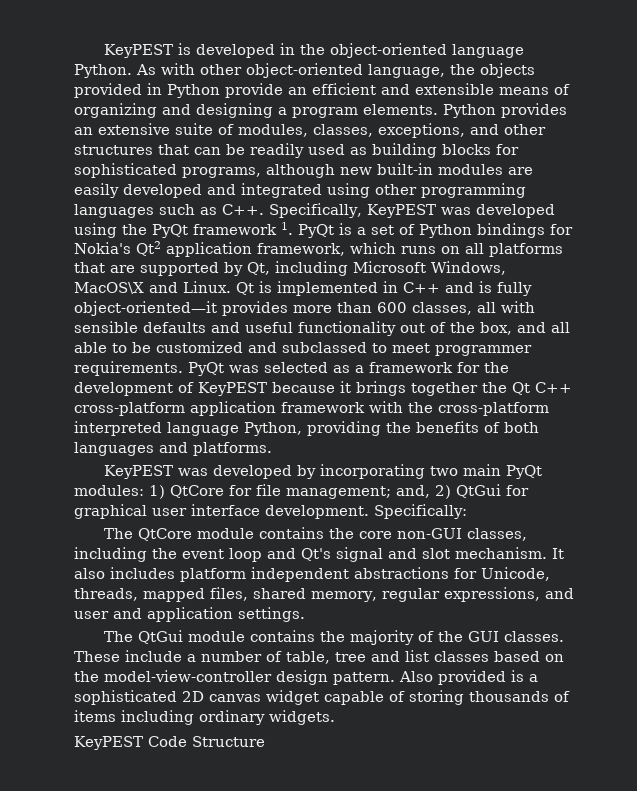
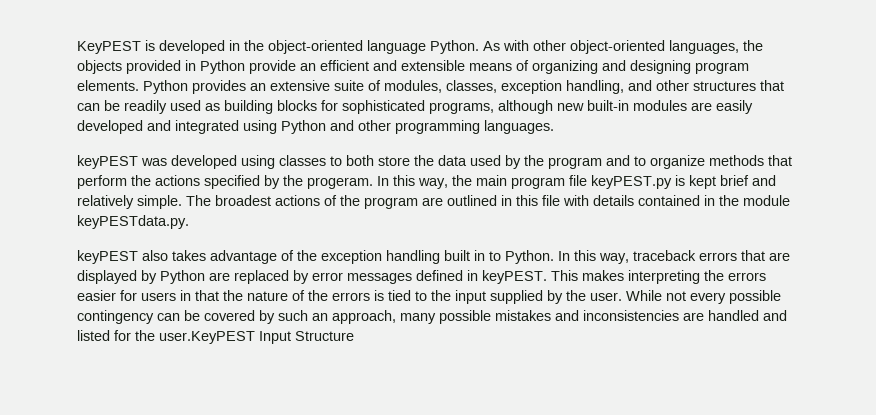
- As with other object-oriented language, the objects provided in Python provide an efficient and extensible means of organizing and designing a program elements.
+ As with other object-oriented languages, the objects provided in Python provide an efficient and extensible means of organizing and designing program elements.
- Python provides an extensive suite of modules, classes, exceptions, and other structures that can be readily used as building blocks for sophisticated programs, although new built-in modules are easily developed and integrated using other programming languages such as C++. Specifically, KeyPEST was developed using the PyQt framework 1. PyQt is a set of Python bindings for Nokia's Qt2 application framework, which runs on all platforms that are supported by Qt, including Microsoft Windows, MacOS\X and Linux. Qt is implemented in C++ and is fully object-oriented—it provides more than 600 classes, all with sensible defaults and useful functionality out of the box, and all able to be customized and subclassed to meet programmer requirements. PyQt was selected as a framework for the development of KeyPEST because it brings together the Qt C++ cross-platform application framework with the cross-platform interpreted language Python, providing the benefits of both languages and platforms.
- KeyPEST was developed by incorporating two main PyQt modules: 1) QtCore for file management; and, 2) QtGui for graphical user interface development. Specifically:
- The QtCore module contains the core non-GUI classes, including the event loop and Qt's signal and slot mechanism. It also includes platform independent abstractions for Unicode, threads, mapped files, shared memory, regular expressions, and user and application settings.
- The QtGui module contains the majority of the GUI classes. These include a number of table, tree and list classes based on the model-view-controller design pattern. Also provided is a sophisticated 2D canvas widget capable of storing thousands of items including ordinary widgets.
- KeyPEST Code Structure
+ Python provides an extensive suite of modules, classes, exception handling, and other structures that can be readily used as building blocks for sophisticated programs, although new built-in modules are easily developed and integrated using Python and other programming languages.
+ keyPEST was developed using classes to both store the data used by the program and to organize methods that perform the actions specified by the progeram. In this way, the main program file keyPEST.py is kept brief and relatively simple. The broadest actions of the program are outlined in this file with details contained in the module keyPESTdata.py.
+ keyPEST also takes advantage of the exception handling built in to Python. In this way, traceback errors that are displayed by Python are replaced by error messages defined in keyPEST. This makes interpreting the errors easier for users in that the nature of the errors is tied to the input supplied by the user. While not every possible contingency can be covered by such an approach, many possible mistakes and inconsistencies are handled and listed for the user.KeyPEST Input Structure

